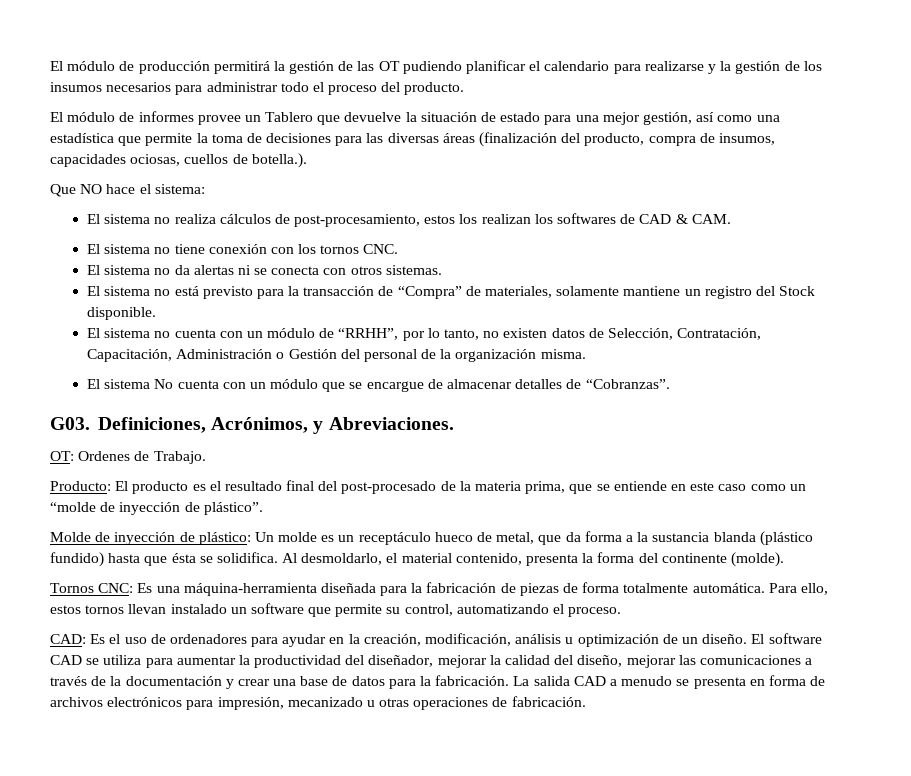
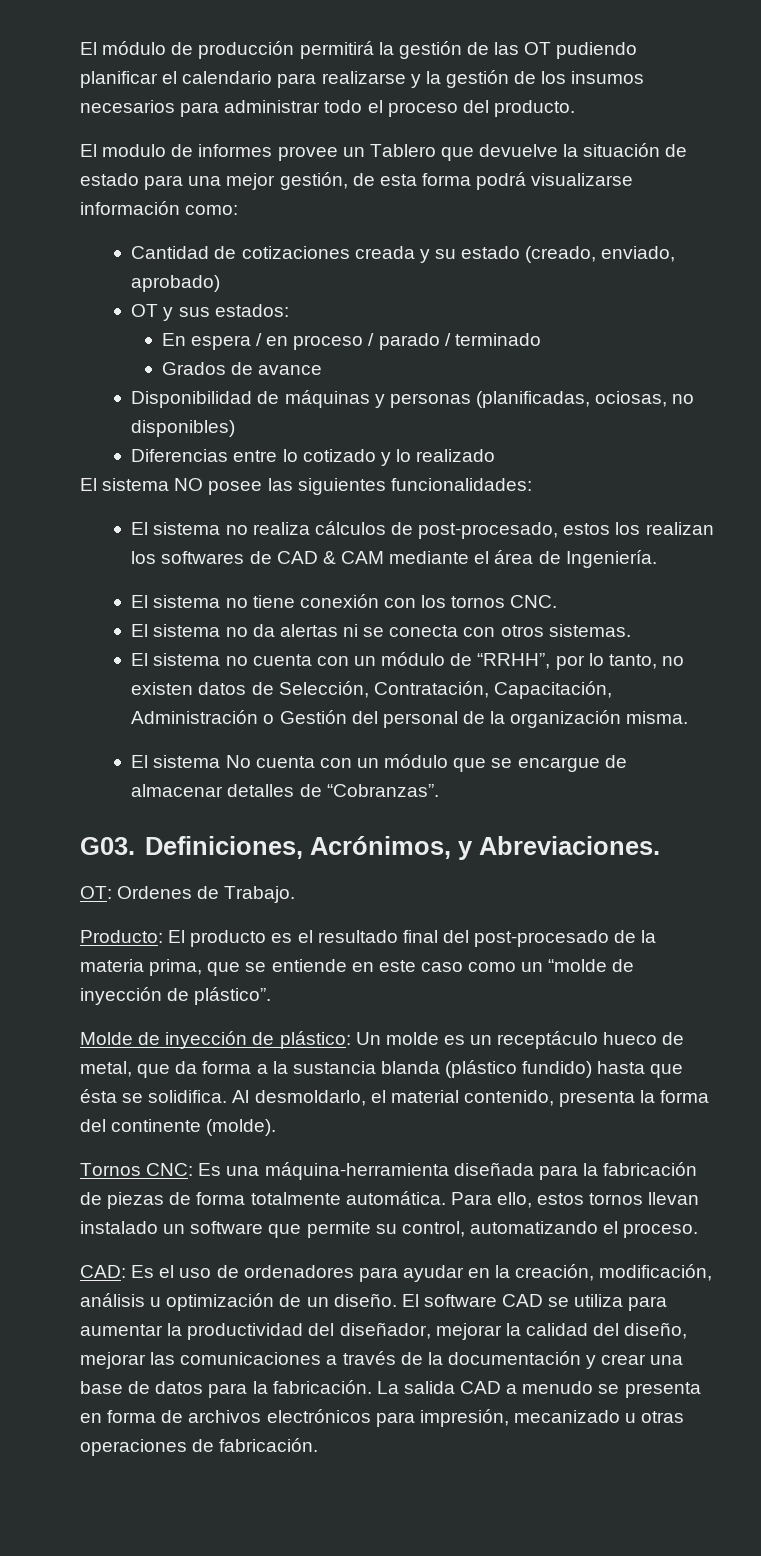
- El módulo de informes provee un Tablero que devuelve la situación de estado para una mejor gestión, así como una estadística que permite la toma de decisiones para las diversas áreas (finalización del producto, compra de insumos, capacidades ociosas, cuellos de botella.).
- Que NO hace el sistema:
+ El modulo de informes provee un Tablero que devuelve la situación de estado para una mejor gestión, de esta forma podrá visualizarse información como:
+ Cantidad de cotizaciones creada y su estado (creado, enviado, aprobado)
+ OT y sus estados:
+ En espera / en proceso / parado / terminado
+ Grados de avance
+ Disponibilidad de máquinas y personas (planificadas, ociosas, no disponibles)
+ Diferencias entre lo cotizado y lo realizado
+ El sistema NO posee las siguientes funcionalidades:
- El sistema no realiza cálculos de post-procesamiento, estos los realizan los softwares de CAD & CAM.
+ El sistema no realiza cálculos de post-procesado, estos los realizan los softwares de CAD & CAM mediante el área de Ingeniería.
- El sistema no está previsto para la transacción de “Compra” de materiales, solamente mantiene un registro del Stock disponible.

